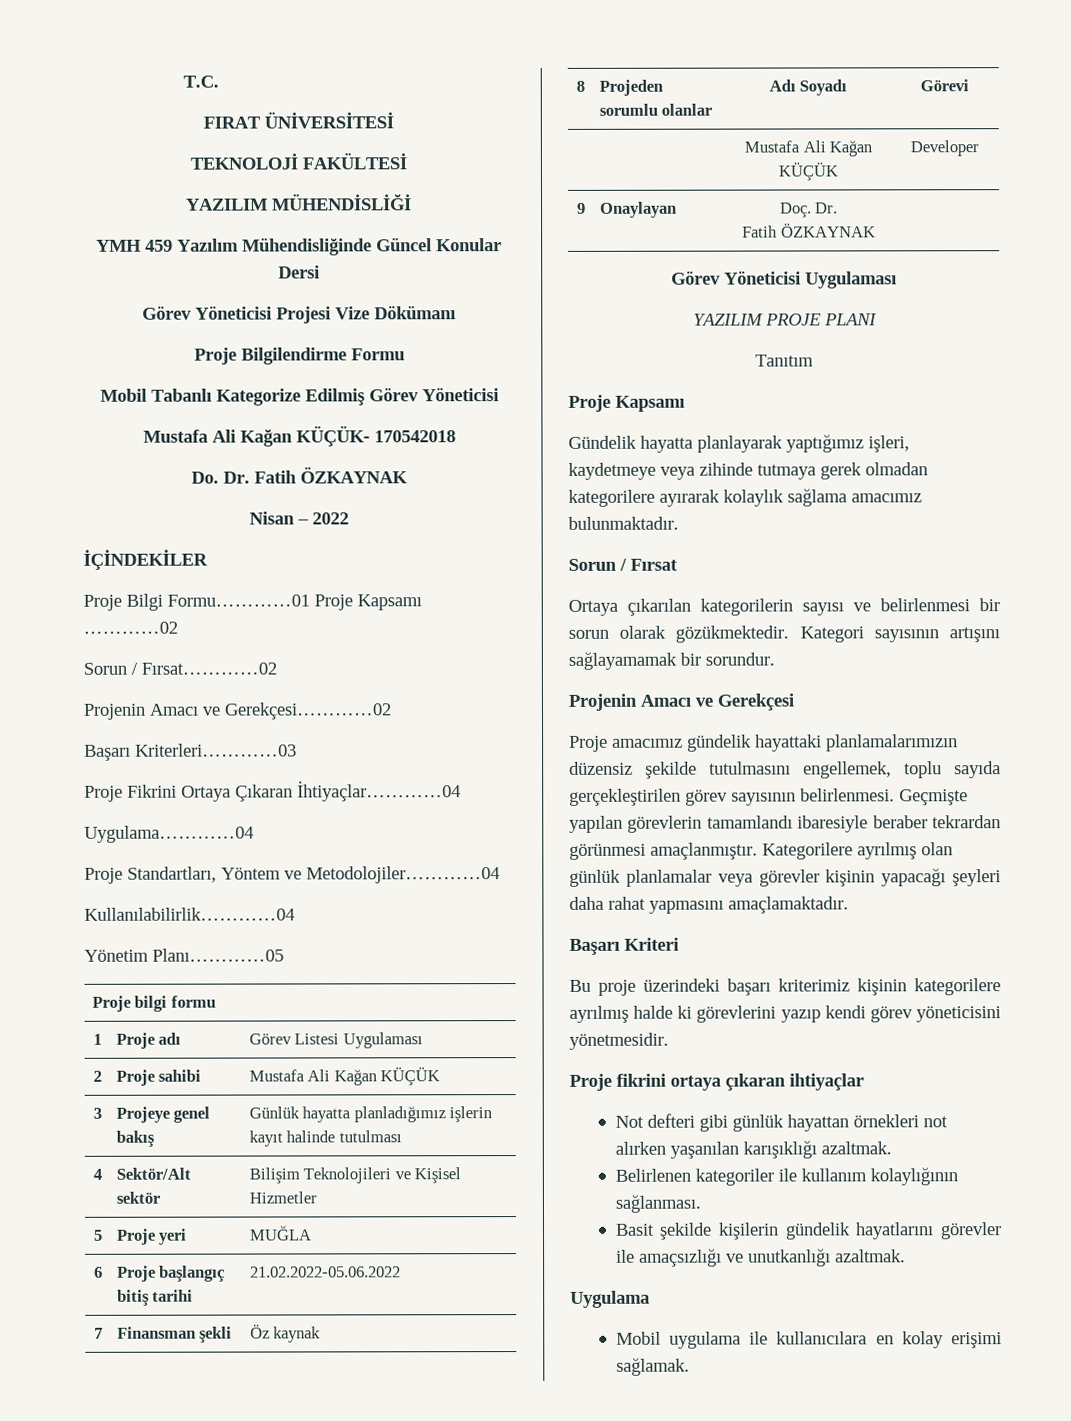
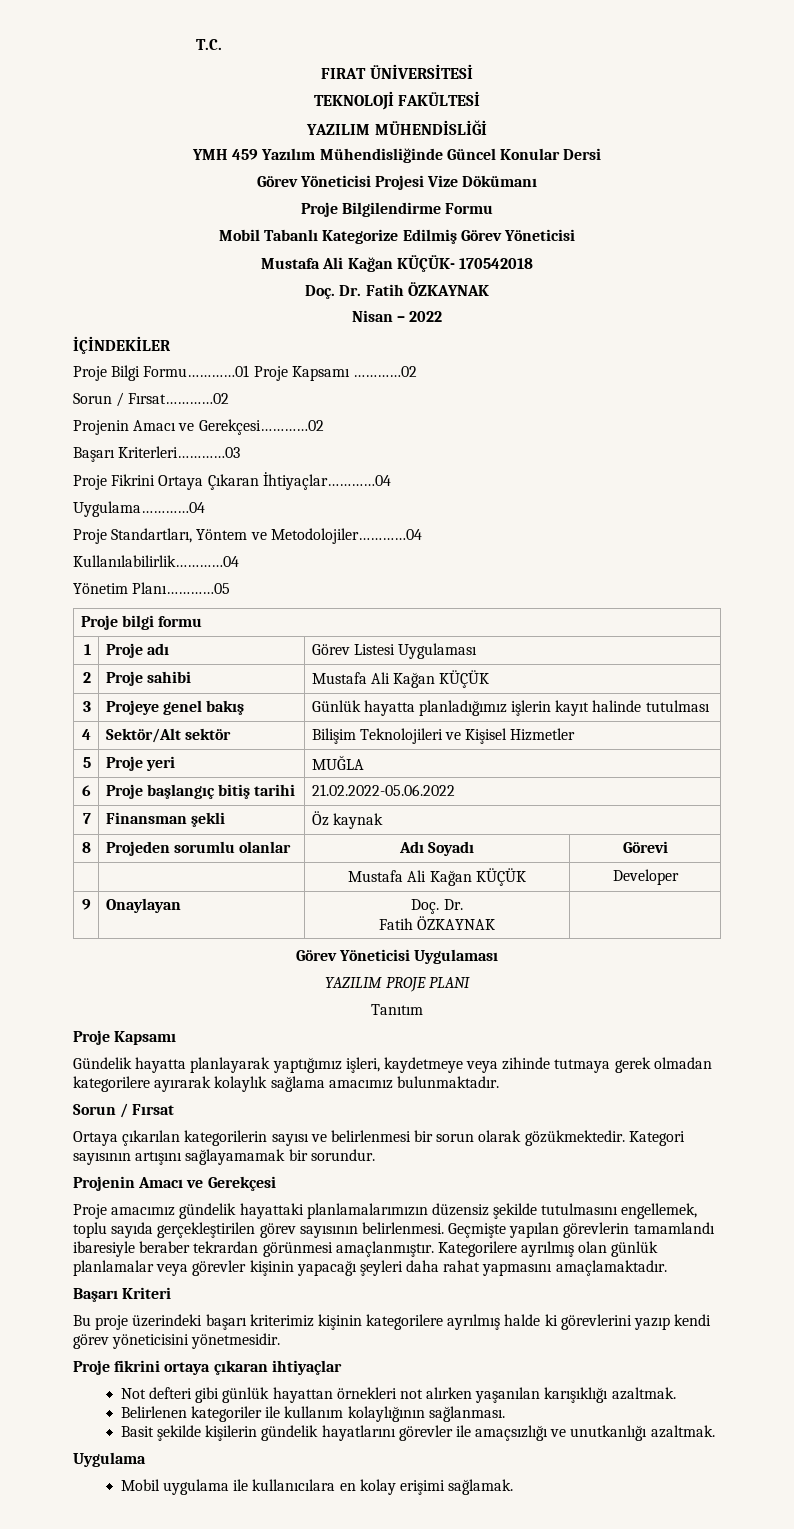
- Do. Dr. Fatih ÖZKAYNAK
+ Doç. Dr. Fatih ÖZKAYNAK

